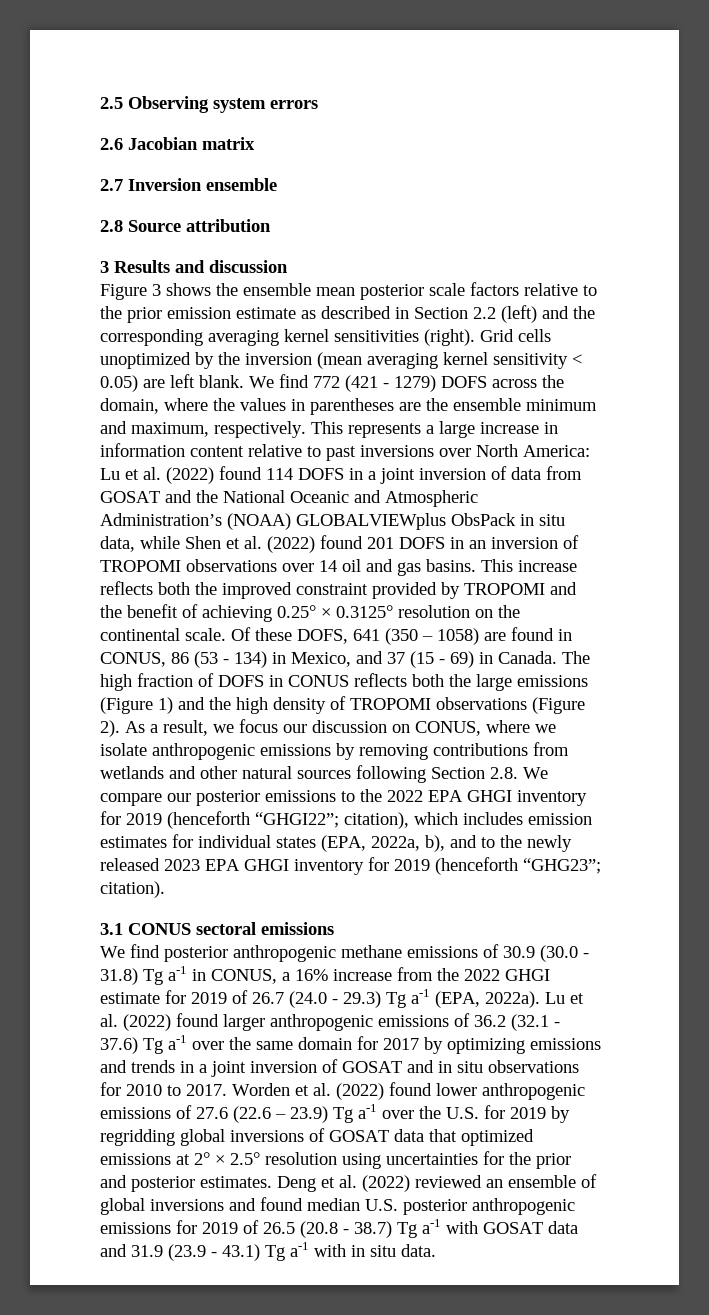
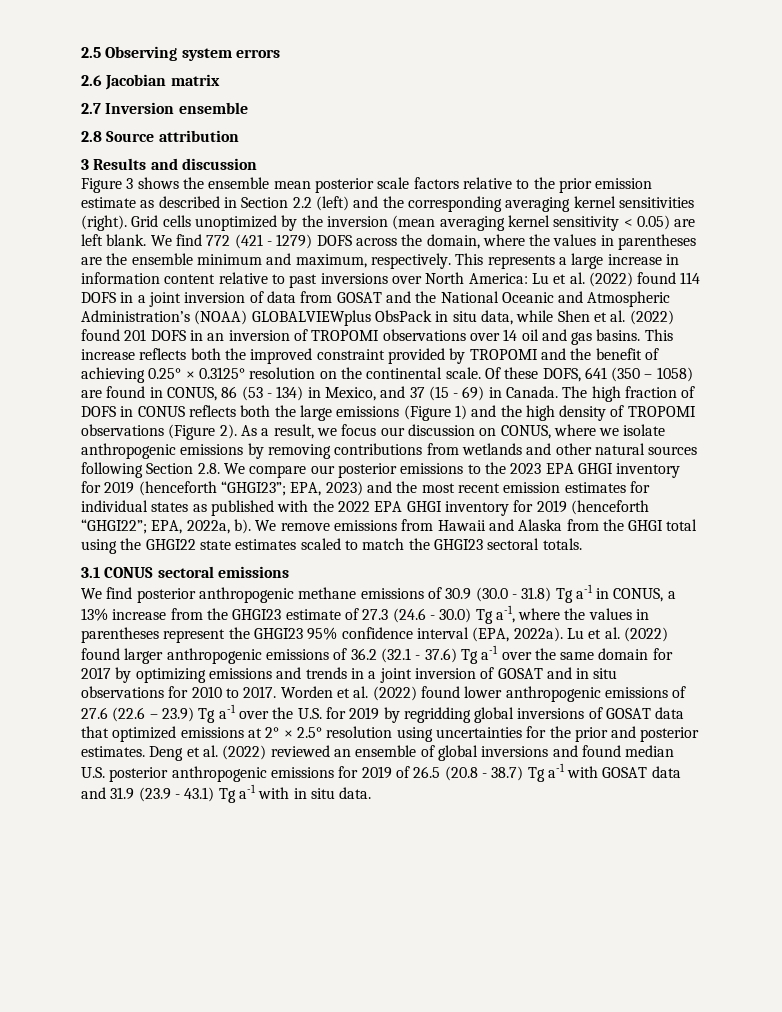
- As a result, we focus our discussion on CONUS, where we isolate anthropogenic emissions by removing contributions from wetlands and other natural sources following Section 2.8. We compare our posterior emissions to the 2022 EPA GHGI inventory for 2019 (henceforth “GHGI22”; citation), which includes emission estimates for individual states (EPA, 2022a, b), and to the newly released 2023 EPA GHGI inventory for 2019 (henceforth “GHG23”; citation).
+ As a result, we focus our discussion on CONUS, where we isolate anthropogenic emissions by removing contributions from wetlands and other natural sources following Section 2.8. We compare our posterior emissions to the 2023 EPA GHGI inventory for 2019 (henceforth “GHGI23”; EPA, 2023) and the most recent emission estimates for individual states as published with the 2022 EPA GHGI inventory for 2019 (henceforth “GHGI22”; EPA, 2022a, b). We remove emissions from Hawaii and Alaska from the GHGI total using the GHGI22 state estimates scaled to match the GHGI23 sectoral totals.
- We find posterior anthropogenic methane emissions of 30.9 (30.0 - 31.8) Tg a-1 in CONUS, a 16% increase from the 2022 GHGI estimate for 2019 of 26.7 (24.0 - 29.3) Tg a-1 (EPA, 2022a).
+ We find posterior anthropogenic methane emissions of 30.9 (30.0 - 31.8) Tg a-1 in CONUS, a 13% increase from the GHGI23 estimate of 27.3 (24.6 - 30.0) Tg a-1, where the values in parentheses represent the GHGI23 95% confidence interval (EPA, 2022a).

